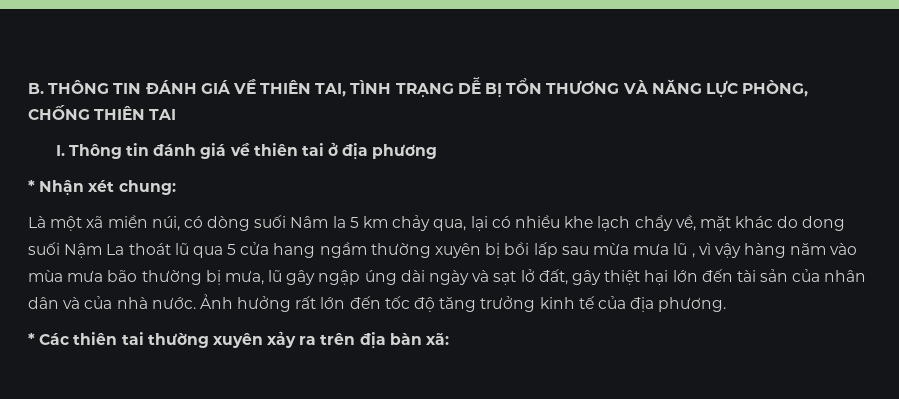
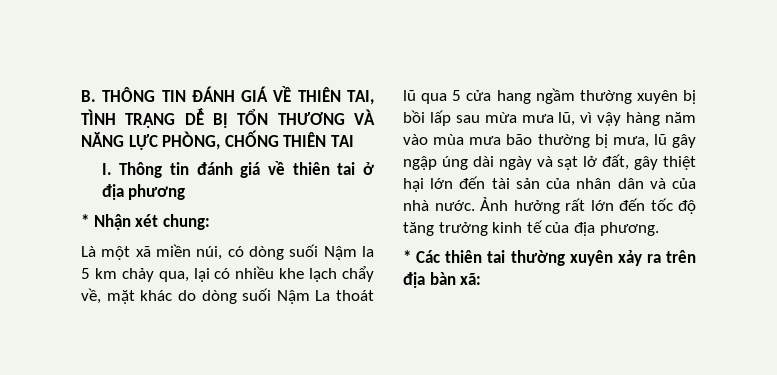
- Là một xã miền núi, có dòng suối Nâm la 5 km chảy qua, lại có nhiều khe lạch chẩy về, mặt khác do dong suối Nậm La thoát lũ qua 5 cửa hang ngầm thường xuyên bị bồi lấp sau mừa mưa lũ , vì vậy hàng năm vào mùa mưa bão thường bị mưa, lũ gây ngập úng dài ngày và sạt lở đất, gây thiệt hại lớn đến tài sản của nhân dân và của nhà nước.
+ Là một xã miền núi, có dòng suối Nậm la 5 km chảy qua, lại có nhiều khe lạch chẩy về, mặt khác do dòng suối Nậm La thoát lũ qua 5 cửa hang ngầm thường xuyên bị bồi lấp sau mừa mưa lũ, vì vậy hàng năm vào mùa mưa bão thường bị mưa, lũ gây ngập úng dài ngày và sạt lở đất, gây thiệt hại lớn đến tài sản của nhân dân và của nhà nước.

